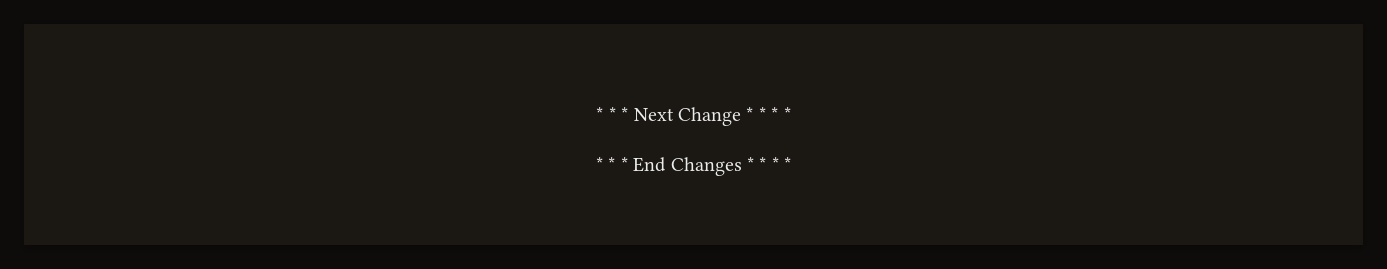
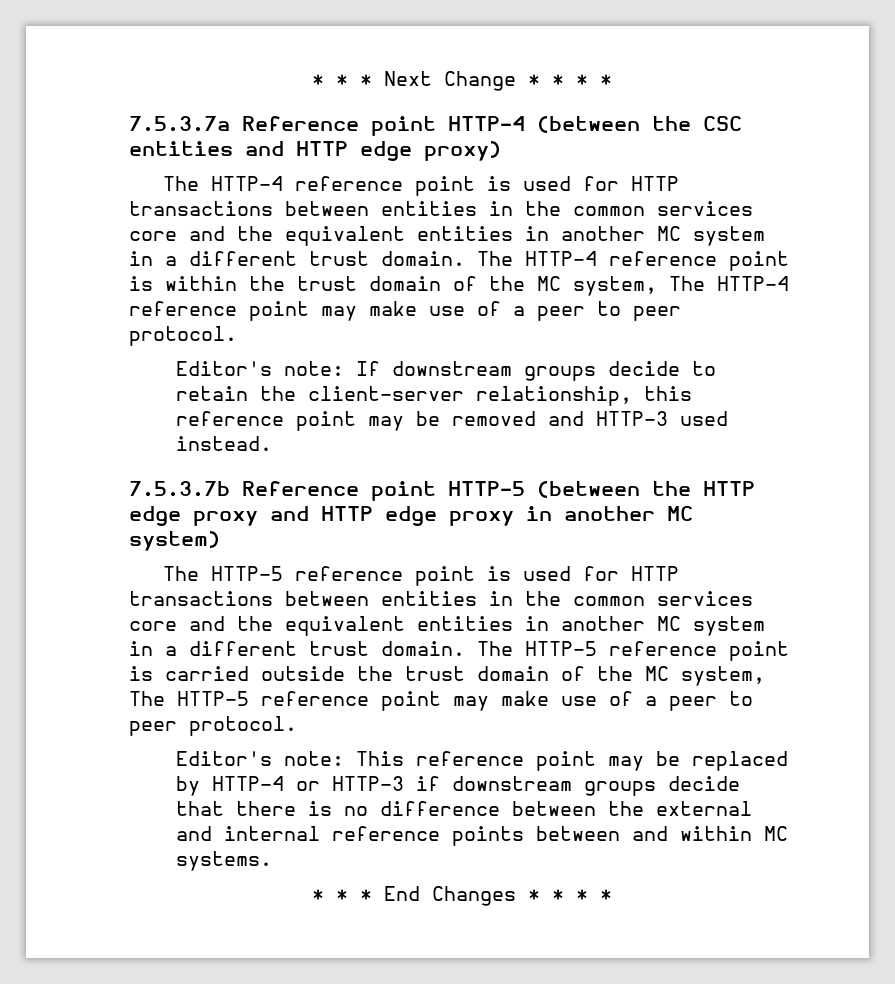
+ 7.5.3.7a Reference point HTTP-4 (between the CSC entities and HTTP edge proxy)
+ The HTTP-4 reference point is used for HTTP transactions between entities in the common services core and the equivalent entities in another MC system in a different trust domain. The HTTP-4 reference point is within the trust domain of the MC system, The HTTP-4 reference point may make use of a peer to peer protocol.
+ Editor's note: If downstream groups decide to retain the client-server relationship, this reference point may be removed and HTTP-3 used instead.
+ 7.5.3.7b Reference point HTTP-5 (between the HTTP edge proxy and HTTP edge proxy in another MC system)
+ The HTTP-5 reference point is used for HTTP transactions between entities in the common services core and the equivalent entities in another MC system in a different trust domain. The HTTP-5 reference point is carried outside the trust domain of the MC system, The HTTP-5 reference point may make use of a peer to peer protocol.
+ Editor's note: This reference point may be replaced by HTTP-4 or HTTP-3 if downstream groups decide that there is no difference between the external and internal reference points between and within MC systems.

